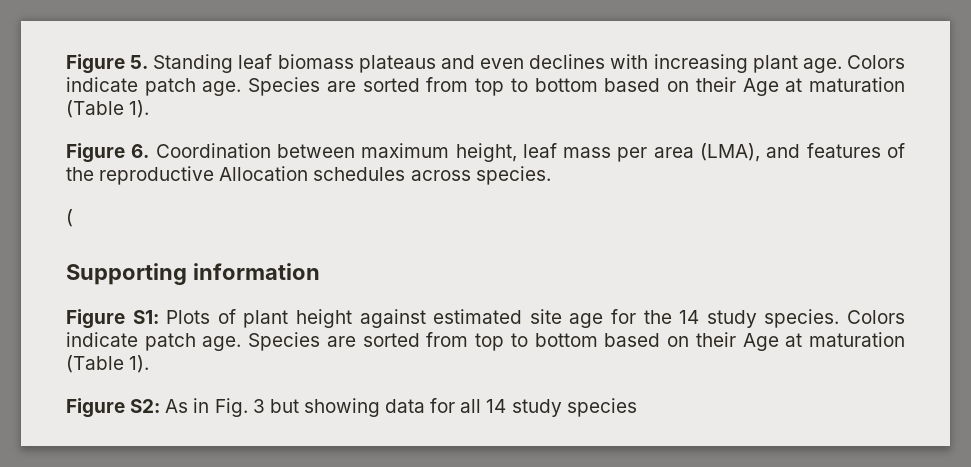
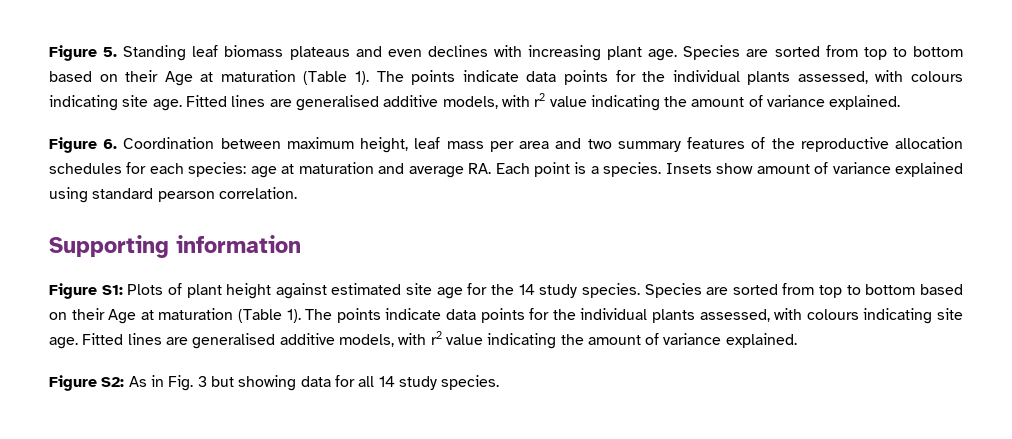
- Figure 5. Standing leaf biomass plateaus and even declines with increasing plant age. Colors indicate patch age. Species are sorted from top to bottom based on their Age at maturation (Table 1).
+ Figure 5. Standing leaf biomass plateaus and even declines with increasing plant age. Species are sorted from top to bottom based on their Age at maturation (Table 1). The points indicate data points for the individual plants assessed, with colours indicating site age. Fitted lines are generalised additive models, with r2 value indicating the amount of variance explained.
- Figure 6. Coordination between maximum height, leaf mass per area (LMA), and features of the reproductive Allocation schedules across species.
- (
+ Figure 6. Coordination between maximum height, leaf mass per area and two summary features of the reproductive allocation schedules for each species: age at maturation and average RA. Each point is a species. Insets show amount of variance explained using standard pearson correlation.
- Figure S1: Plots of plant height against estimated site age for the 14 study species. Colors indicate patch age. Species are sorted from top to bottom based on their Age at maturation (Table 1).
+ Figure S1: Plots of plant height against estimated site age for the 14 study species. Species are sorted from top to bottom based on their Age at maturation (Table 1). The points indicate data points for the individual plants assessed, with colours indicating site age. Fitted lines are generalised additive models, with r2 value indicating the amount of variance explained.
- Figure S2: As in Fig. 3 but showing data for all 14 study species
+ Figure S2: As in Fig. 3 but showing data for all 14 study species.

